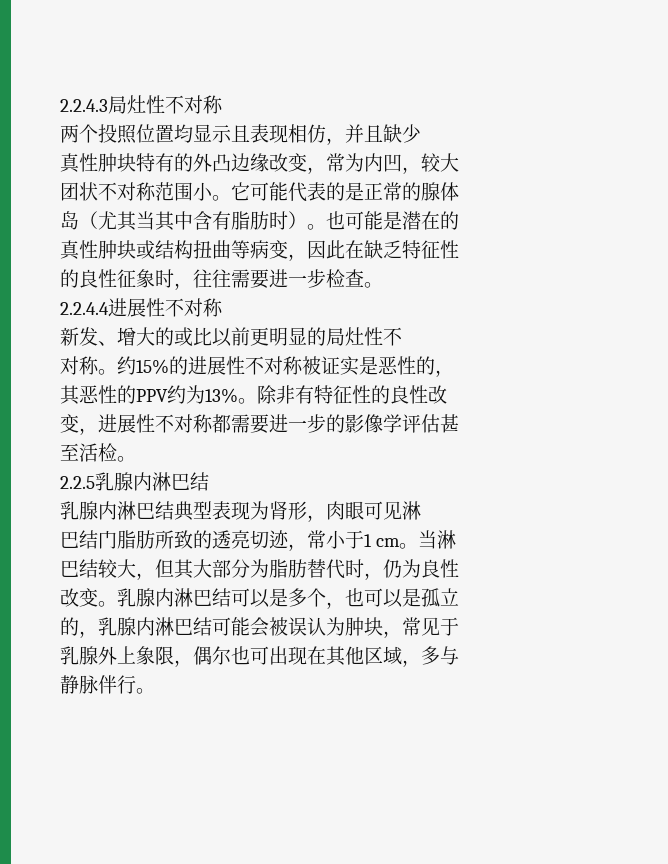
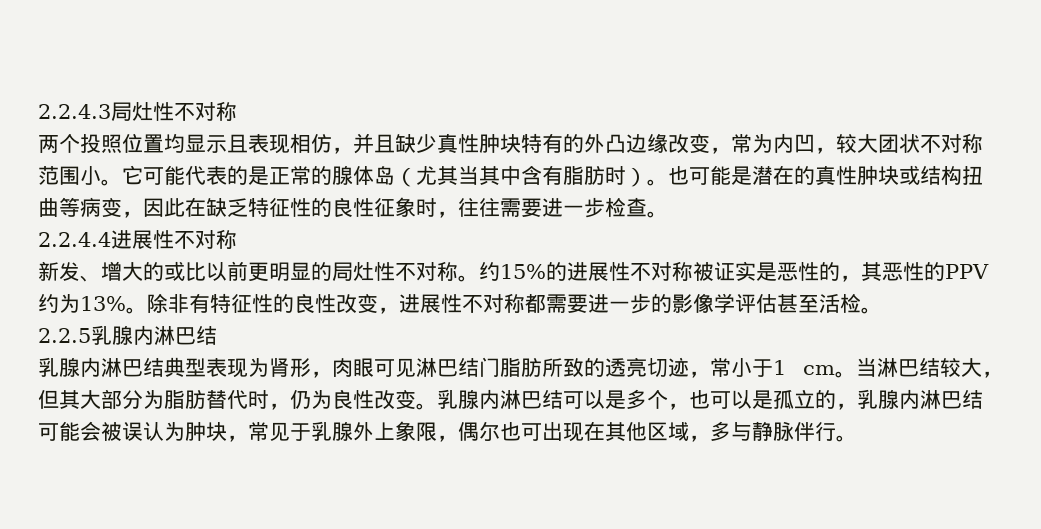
- 两个投照位置均显示且表现相仿，并且缺少
- 真性肿块特有的外凸边缘改变，常为内凹，较大
- 团状不对称范围小。
+ 两个投照位置均显示且表现相仿，并且缺少真性肿块特有的外凸边缘改变，常为内凹，较大团状不对称范围小。
- 它可能代表的是正常的腺体
- 岛（尤其当其中含有脂肪时）。
+ 它可能代表的是正常的腺体岛（尤其当其中含有脂肪时）。
- 也可能是潜在的
- 真性肿块或结构扭曲等病变，因此在缺乏特征性
- 的良性征象时，往往需要进一步检查。
+ 也可能是潜在的真性肿块或结构扭曲等病变，因此在缺乏特征性的良性征象时，往往需要进一步检查。
- 新发、增大的或比以前更明显的局灶性不
- 对称。
+ 新发、增大的或比以前更明显的局灶性不对称。
- 约15%的进展性不对称被证实是恶性的，
- 其恶性的PPV约为13%。
+ 约15%的进展性不对称被证实是恶性的，其恶性的PPV约为13%。
- 除非有特征性的良性改
- 变，进展性不对称都需要进一步的影像学评估甚
- 至活检。
+ 除非有特征性的良性改变，进展性不对称都需要进一步的影像学评估甚至活检。
- 乳腺内淋巴结典型表现为肾形，肉眼可见淋
- 巴结门脂肪所致的透亮切迹，常小于1 cm。
+ 乳腺内淋巴结典型表现为肾形，肉眼可见淋巴结门脂肪所致的透亮切迹，常小于1 cm。
- 当淋
- 巴结较大，但其大部分为脂肪替代时，仍为良性
- 改变。
+ 当淋巴结较大，但其大部分为脂肪替代时，仍为良性改变。
- 乳腺内淋巴结可以是多个，也可以是孤立
- 的，乳腺内淋巴结可能会被误认为肿块，常见于
- 乳腺外上象限，偶尔也可出现在其他区域，多与
- 静脉伴行。
+ 乳腺内淋巴结可以是多个，也可以是孤立的，乳腺内淋巴结可能会被误认为肿块，常见于乳腺外上象限，偶尔也可出现在其他区域，多与静脉伴行。

